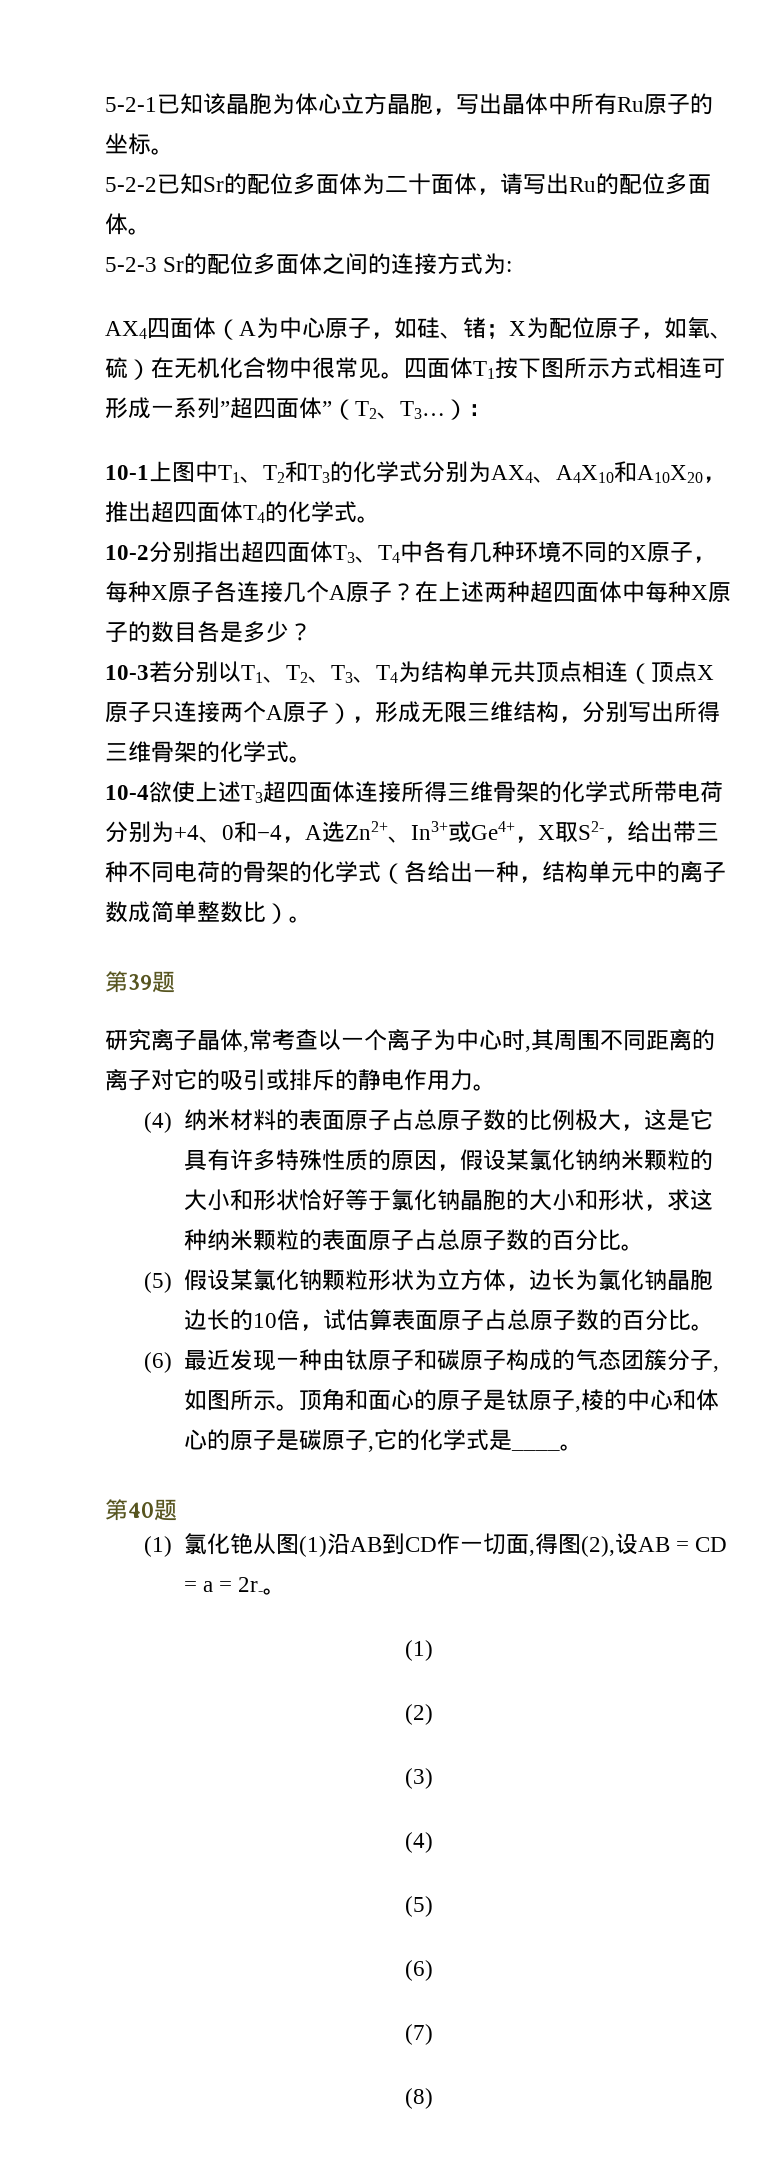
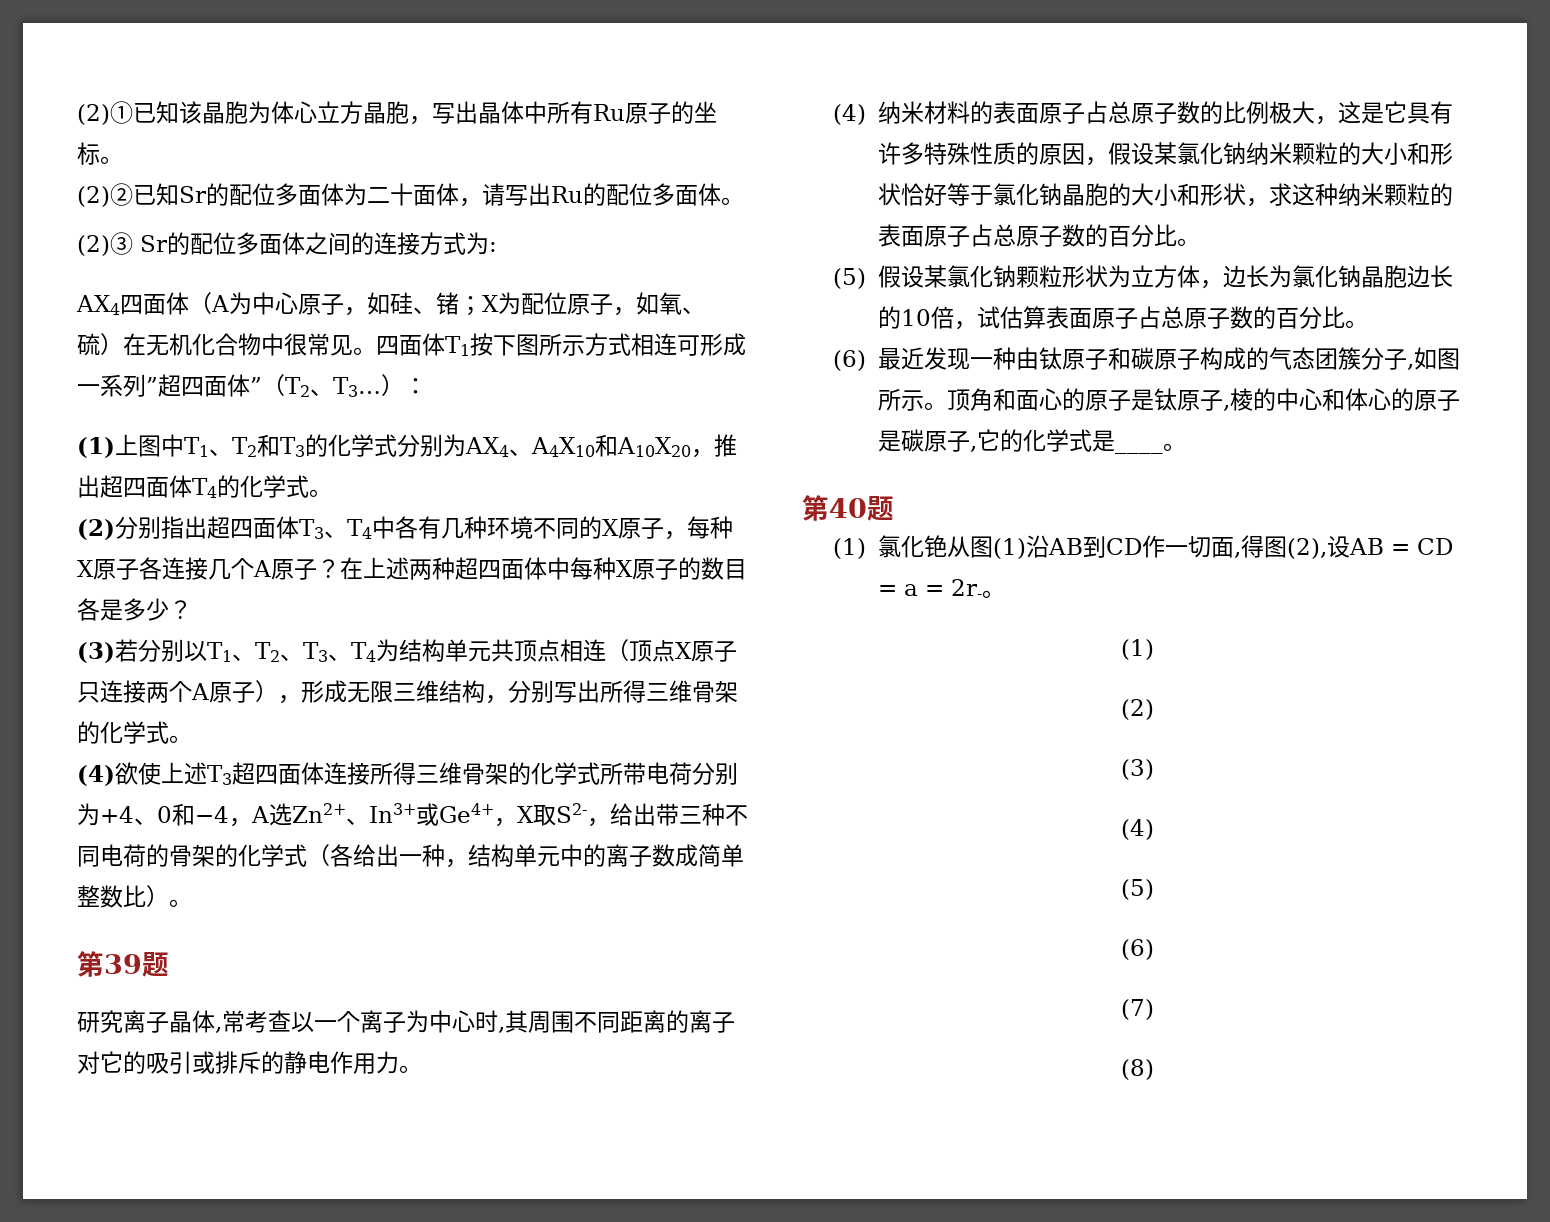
- 5-2-1已知该晶胞为体心立方晶胞，写出晶体中所有Ru原子的坐标。
+ (2)①已知该晶胞为体心立方晶胞，写出晶体中所有Ru原子的坐标。
- 5-2-2已知Sr的配位多面体为二十面体，请写出Ru的配位多面体。
+ (2)②已知Sr的配位多面体为二十面体，请写出Ru的配位多面体。
- 5-2-3 Sr的配位多面体之间的连接方式为:
+ (2)③ Sr的配位多面体之间的连接方式为:
- 10-1上图中T1、T2和T3的化学式分别为AX4、A4X10和A10X20，推出超四面体T4的化学式。
+ (1)上图中T1、T2和T3的化学式分别为AX4、A4X10和A10X20，推出超四面体T4的化学式。
- 10-2分别指出超四面体T3、T4中各有几种环境不同的X原子，每种X原子各连接几个A原子？
+ (2)分别指出超四面体T3、T4中各有几种环境不同的X原子，每种X原子各连接几个A原子？
- 10-3若分别以T1、T2、T3、T4为结构单元共顶点相连（顶点X原子只连接两个A原子），形成无限三维结构，分别写出所得三维骨架的化学式。
+ (3)若分别以T1、T2、T3、T4为结构单元共顶点相连（顶点X原子只连接两个A原子），形成无限三维结构，分别写出所得三维骨架的化学式。
- 10-4欲使上述T3超四面体连接所得三维骨架的化学式所带电荷分别为+4、0和−4，A选Zn2+、In3+或Ge4+，X取S2-，给出带三种不同电荷的骨架的化学式（各给出一种，结构单元中的离子数成简单整数比）。
+ (4)欲使上述T3超四面体连接所得三维骨架的化学式所带电荷分别为+4、0和−4，A选Zn2+、In3+或Ge4+，X取S2-，给出带三种不同电荷的骨架的化学式（各给出一种，结构单元中的离子数成简单整数比）。

